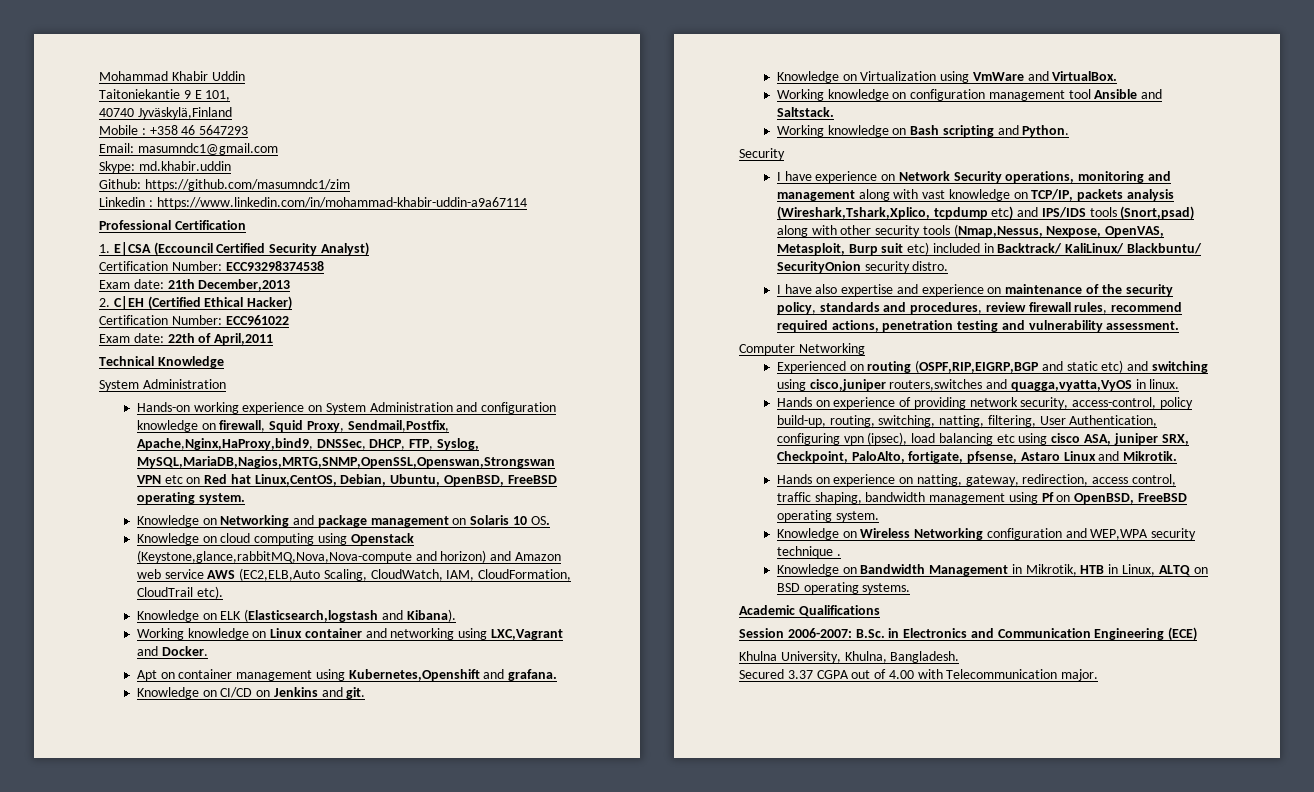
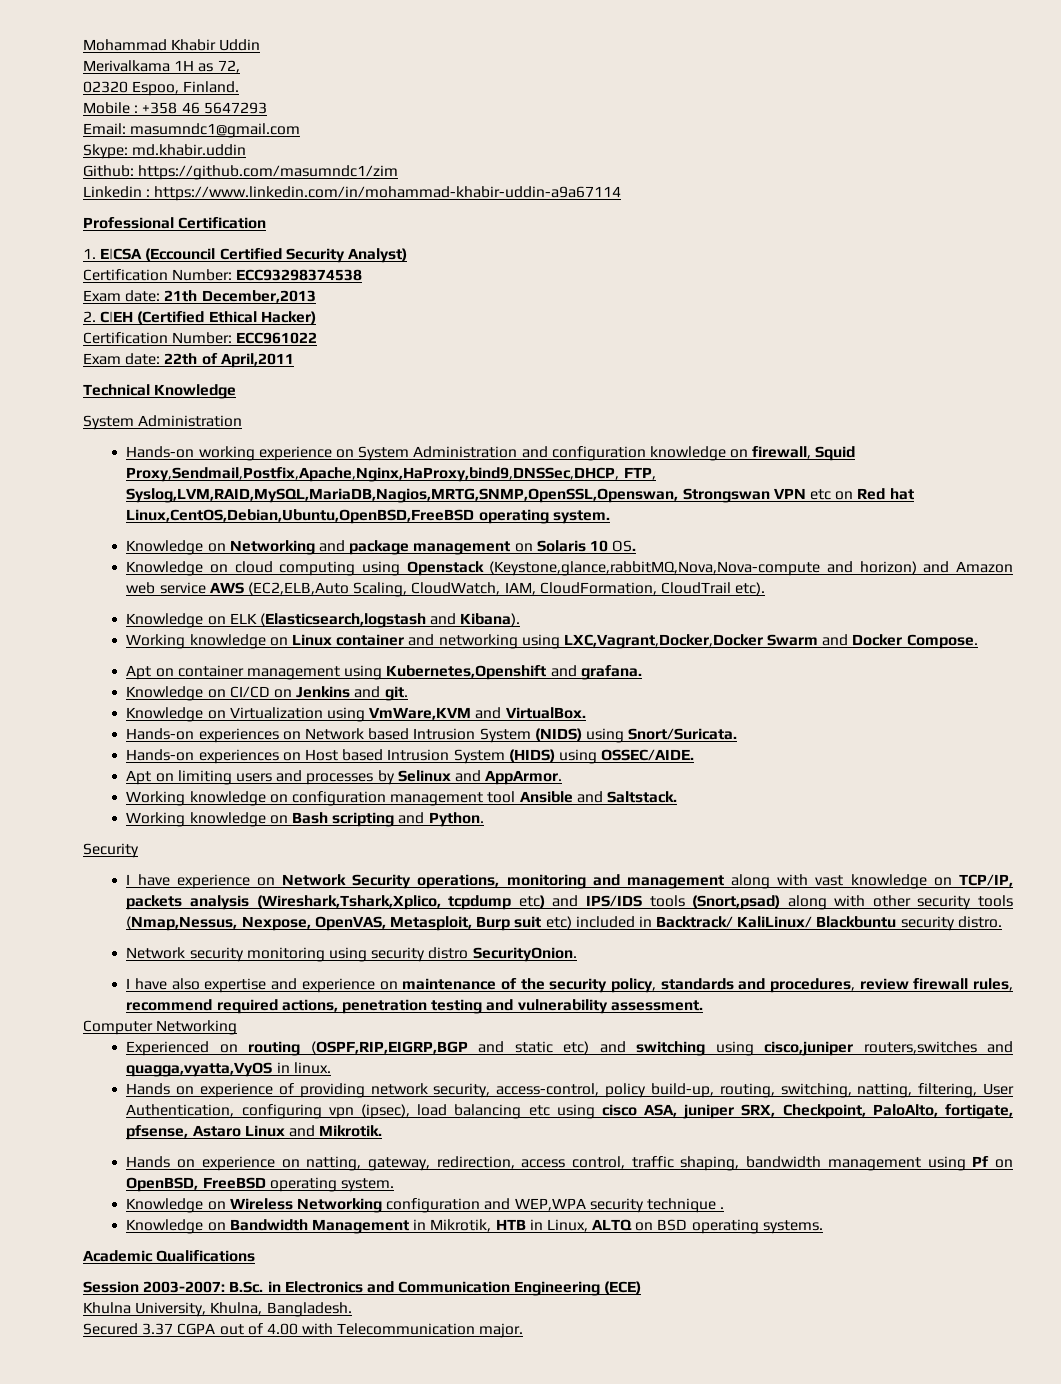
- Taitoniekantie 9 E 101,
- 40740 Jyväskylä,Finland
+ Merivalkama 1H as 72,
+ 02320 Espoo, Finland.
- Hands-on working experience on System Administration and configuration knowledge on firewall, Squid Proxy, Sendmail,Postfix, Apache,Nginx,HaProxy,bind9, DNSSec, DHCP, FTP, Syslog, MySQL,MariaDB,Nagios,MRTG,SNMP,OpenSSL,Openswan,Strongswan VPN etc on Red hat Linux,CentOS, Debian, Ubuntu, OpenBSD, FreeBSD operating system.
+ Hands-on working experience on System Administration and configuration knowledge on firewall, Squid Proxy,Sendmail,Postfix,Apache,Nginx,HaProxy,bind9,DNSSec,DHCP, FTP, Syslog,LVM,RAID,MySQL,MariaDB,Nagios,MRTG,SNMP,OpenSSL,Openswan, Strongswan VPN etc on Red hat Linux,CentOS,Debian,Ubuntu,OpenBSD,FreeBSD operating system.
- Working knowledge on Linux container and networking using LXC,Vagrant and Docker.
+ Working knowledge on Linux container and networking using LXC,Vagrant,Docker,Docker Swarm and Docker Compose.
- Knowledge on Virtualization using VmWare and VirtualBox.
+ Knowledge on Virtualization using VmWare,KVM and VirtualBox.
+ Hands-on experiences on Network based Intrusion System (NIDS) using Snort/Suricata.
+ Hands-on experiences on Host based Intrusion System (HIDS) using OSSEC/AIDE.
+ Apt on limiting users and processes by Selinux and AppArmor.
- I have experience on Network Security operations, monitoring and management along with vast knowledge on TCP/IP, packets analysis (Wireshark,Tshark,Xplico, tcpdump etc) and IPS/IDS tools (Snort,psad) along with other security tools (Nmap,Nessus, Nexpose, OpenVAS, Metasploit, Burp suit etc) included in Backtrack/ KaliLinux/ Blackbuntu/ SecurityOnion security distro.
+ I have experience on Network Security operations, monitoring and management along with vast knowledge on TCP/IP, packets analysis (Wireshark,Tshark,Xplico, tcpdump etc) and IPS/IDS tools (Snort,psad) along with other security tools (Nmap,Nessus, Nexpose, OpenVAS, Metasploit, Burp suit etc) included in Backtrack/ KaliLinux/ Blackbuntu security distro.
+ Network security monitoring using security distro SecurityOnion.
- Session 2006-2007: B.Sc. in Electronics and Communication Engineering (ECE)
+ Session 2003-2007: B.Sc. in Electronics and Communication Engineering (ECE)

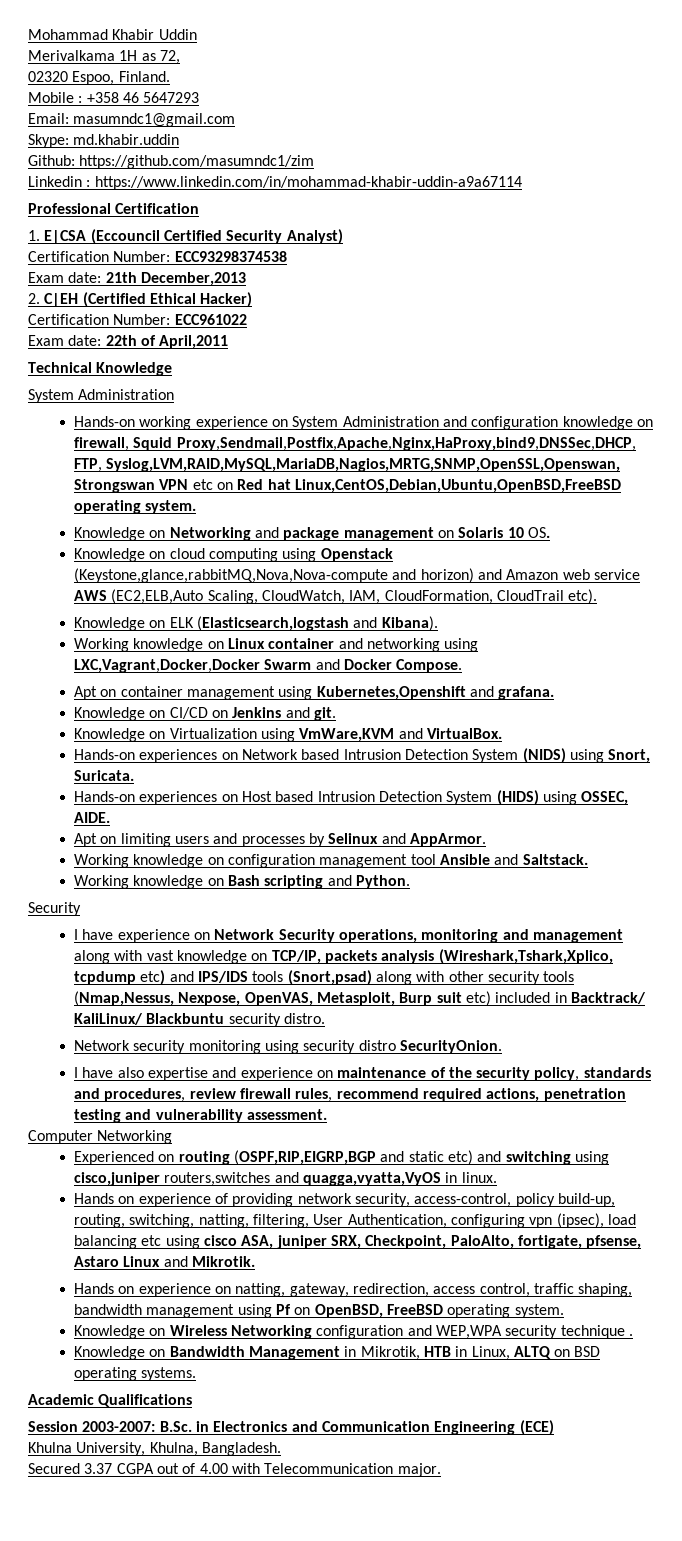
- Hands-on experiences on Network based Intrusion System (NIDS) using Snort/Suricata.
+ Hands-on experiences on Network based Intrusion Detection System (NIDS) using Snort, Suricata.
- Hands-on experiences on Host based Intrusion System (HIDS) using OSSEC/AIDE.
+ Hands-on experiences on Host based Intrusion Detection System (HIDS) using OSSEC, AIDE.

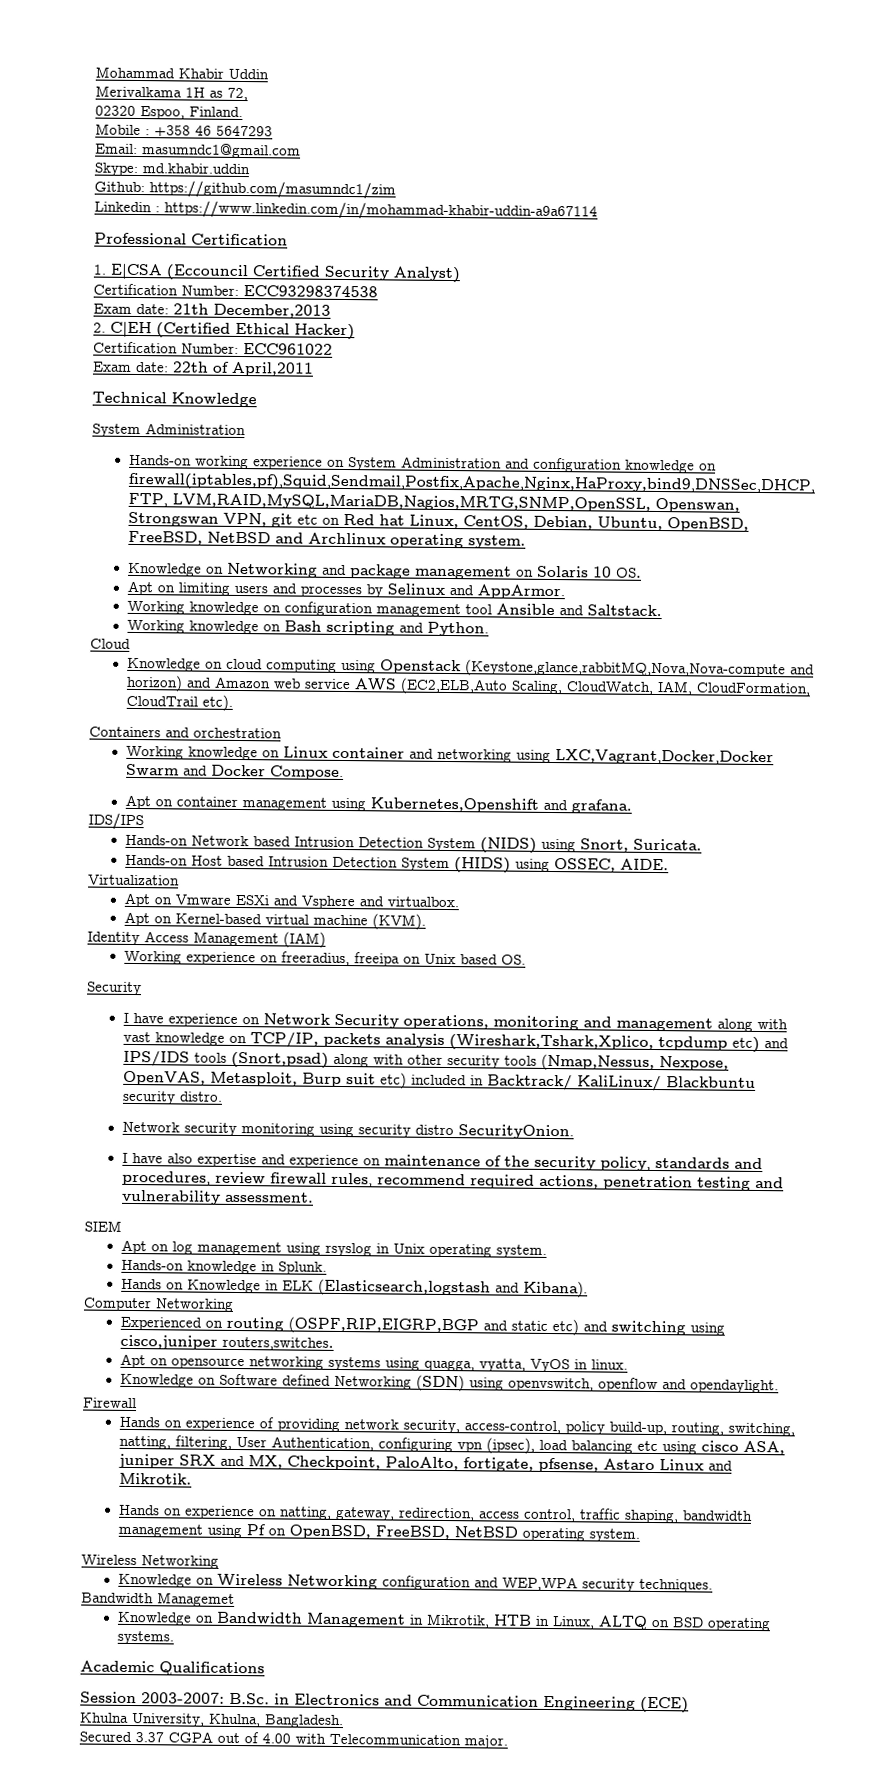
- Hands-on working experience on System Administration and configuration knowledge on firewall, Squid Proxy,Sendmail,Postfix,Apache,Nginx,HaProxy,bind9,DNSSec,DHCP, FTP, Syslog,LVM,RAID,MySQL,MariaDB,Nagios,MRTG,SNMP,OpenSSL,Openswan, Strongswan VPN etc on Red hat Linux,CentOS,Debian,Ubuntu,OpenBSD,FreeBSD operating system.
+ Hands-on working experience on System Administration and configuration knowledge on firewall(iptables,pf),Squid,Sendmail,Postfix,Apache,Nginx,HaProxy,bind9,DNSSec,DHCP, FTP, LVM,RAID,MySQL,MariaDB,Nagios,MRTG,SNMP,OpenSSL, Openswan, Strongswan VPN, git etc on Red hat Linux, CentOS, Debian, Ubuntu, OpenBSD, FreeBSD, NetBSD and Archlinux operating system.
- Knowledge on cloud computing using Openstack (Keystone,glance,rabbitMQ,Nova,Nova-compute and horizon) and Amazon web service AWS (EC2,ELB,Auto Scaling, CloudWatch, IAM, CloudFormation, CloudTrail etc).
- Knowledge on ELK (Elasticsearch,logstash and Kibana).
- Working knowledge on Linux container and networking using LXC,Vagrant,Docker,Docker Swarm and Docker Compose.
- Apt on container management using Kubernetes,Openshift and grafana.
- Knowledge on CI/CD on Jenkins and git.
- Knowledge on Virtualization using VmWare,KVM and VirtualBox.
- Hands-on experiences on Network based Intrusion Detection System (NIDS) using Snort, Suricata.
- Hands-on experiences on Host based Intrusion Detection System (HIDS) using OSSEC, AIDE.
+ Cloud
+ Knowledge on cloud computing using Openstack (Keystone,glance,rabbitMQ,Nova,Nova-compute and horizon) and Amazon web service AWS (EC2,ELB,Auto Scaling, CloudWatch, IAM, CloudFormation, CloudTrail etc).
+ Containers and orchestration
+ Working knowledge on Linux container and networking using LXC,Vagrant,Docker,Docker Swarm and Docker Compose.
+ Apt on container management using Kubernetes,Openshift and grafana.
+ IDS/IPS
+ Hands-on Network based Intrusion Detection System (NIDS) using Snort, Suricata.
+ Hands-on Host based Intrusion Detection System (HIDS) using OSSEC, AIDE.
+ Virtualization
+ Apt on Vmware ESXi and Vsphere and virtualbox.
+ Apt on Kernel-based virtual machine (KVM).
+ Identity Access Management (IAM)
+ Working experience on freeradius, freeipa on Unix based OS.
+ SIEM
+ Apt on log management using rsyslog in Unix operating system.
+ Hands-on knowledge in Splunk.
+ Hands on Knowledge in ELK (Elasticsearch,logstash and Kibana).
- Experienced on routing (OSPF,RIP,EIGRP,BGP and static etc) and switching using cisco,juniper routers,switches and quagga,vyatta,VyOS in linux.
+ Experienced on routing (OSPF,RIP,EIGRP,BGP and static etc) and switching using cisco,juniper routers,switches.
+ Apt on opensource networking systems using quagga, vyatta, VyOS in linux.
+ Knowledge on Software defined Networking (SDN) using openvswitch, openflow and opendaylight.
+ Firewall
- Hands on experience of providing network security, access-control, policy build-up, routing, switching, natting, filtering, User Authentication, configuring vpn (ipsec), load balancing etc using cisco ASA, juniper SRX, Checkpoint, PaloAlto, fortigate, pfsense, Astaro Linux and Mikrotik.
+ Hands on experience of providing network security, access-control, policy build-up, routing, switching, natting, filtering, User Authentication, configuring vpn (ipsec), load balancing etc using cisco ASA, juniper SRX and MX, Checkpoint, PaloAlto, fortigate, pfsense, Astaro Linux and Mikrotik.
- Hands on experience on natting, gateway, redirection, access control, traffic shaping, bandwidth management using Pf on OpenBSD, FreeBSD operating system.
+ Hands on experience on natting, gateway, redirection, access control, traffic shaping, bandwidth management using Pf on OpenBSD, FreeBSD, NetBSD operating system.
+ Wireless Networking
- Knowledge on Wireless Networking configuration and WEP,WPA security technique .
+ Knowledge on Wireless Networking configuration and WEP,WPA security techniques.
+ Bandwidth Managemet

